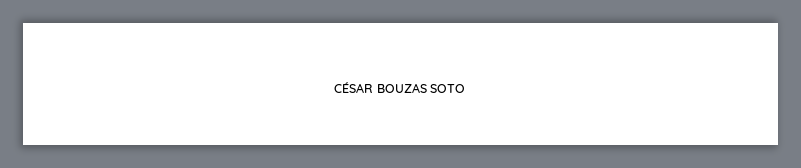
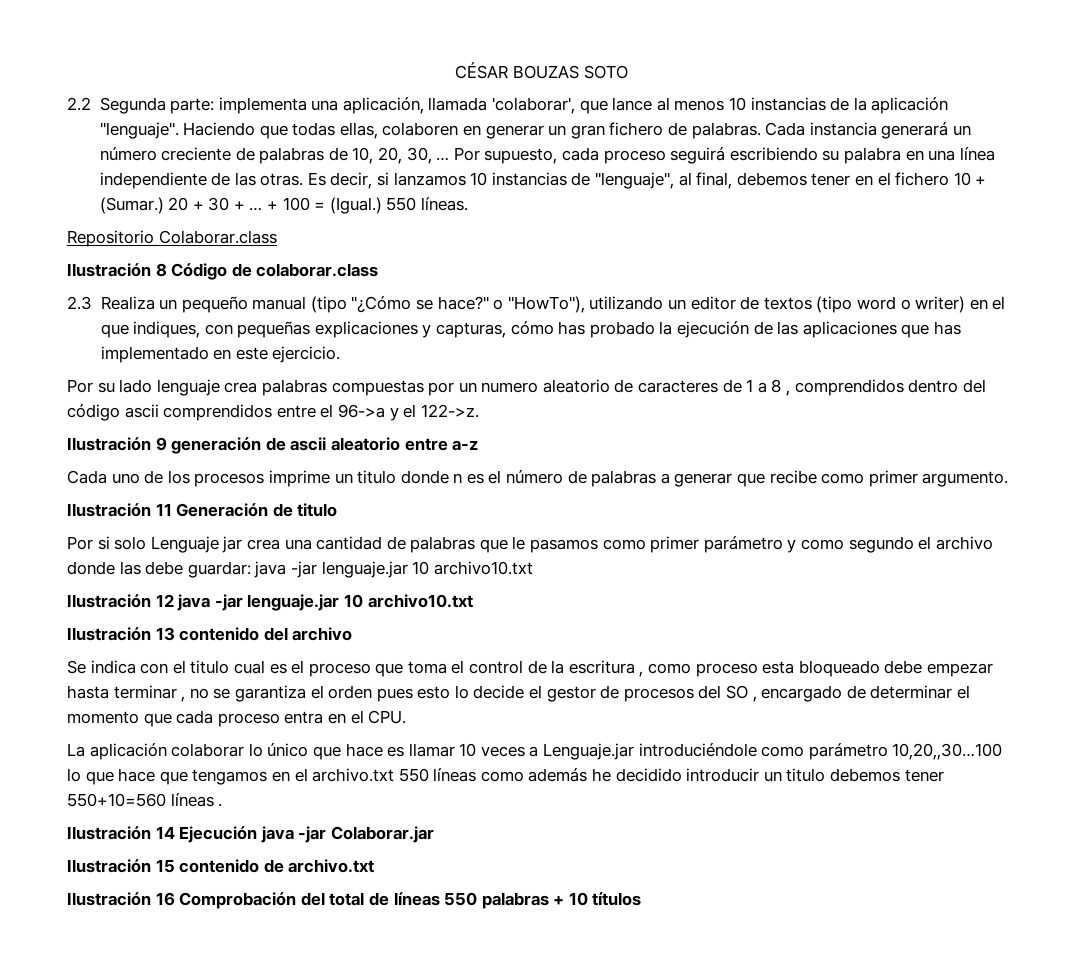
+ 2.2 Segunda parte: implementa una aplicación, llamada 'colaborar', que lance al menos 10 instancias de la aplicación "lenguaje". Haciendo que todas ellas, colaboren en generar un gran fichero de palabras. Cada instancia generará un número creciente de palabras de 10, 20, 30, … Por supuesto, cada proceso seguirá escribiendo su palabra en una línea independiente de las otras. Es decir, si lanzamos 10 instancias de "lenguaje", al final, debemos tener en el fichero 10 + (Sumar.) 20 + 30 + … + 100 = (Igual.) 550 líneas.
+ Repositorio Colaborar.class
+ Ilustración 8 Código de colaborar.class
+ 2.3 Realiza un pequeño manual (tipo "¿Cómo se hace?" o "HowTo"), utilizando un editor de textos (tipo word o writer) en el que indiques, con pequeñas explicaciones y capturas, cómo has probado la ejecución de las aplicaciones que has implementado en este ejercicio.
+ Por su lado lenguaje crea palabras compuestas por un numero aleatorio de caracteres de 1 a 8 , comprendidos dentro del código ascii comprendidos entre el 96->a y el 122->z.
+ Ilustración 9 generación de ascii aleatorio entre a-z
+ Cada uno de los procesos imprime un titulo donde n es el número de palabras a generar que recibe como primer argumento.
+ Ilustración 11 Generación de titulo
+ Por si solo Lenguaje jar crea una cantidad de palabras que le pasamos como primer parámetro y como segundo el archivo donde las debe guardar: java -jar lenguaje.jar 10 archivo10.txt
+ Ilustración 12 java -jar lenguaje.jar 10 archivo10.txt
+ Ilustración 13 contenido del archivo
+ Se indica con el titulo cual es el proceso que toma el control de la escritura , como proceso esta bloqueado debe empezar hasta terminar , no se garantiza el orden pues esto lo decide el gestor de procesos del SO , encargado de determinar el momento que cada proceso entra en el CPU.
+ La aplicación colaborar lo único que hace es llamar 10 veces a Lenguaje.jar introduciéndole como parámetro 10,20,,30…100 lo que hace que tengamos en el archivo.txt 550 líneas como además he decidido introducir un titulo debemos tener 550+10=560 líneas .
+ Ilustración 14 Ejecución java -jar Colaborar.jar
+ Ilustración 15 contenido de archivo.txt
+ Ilustración 16 Comprobación del total de líneas 550 palabras + 10 títulos

